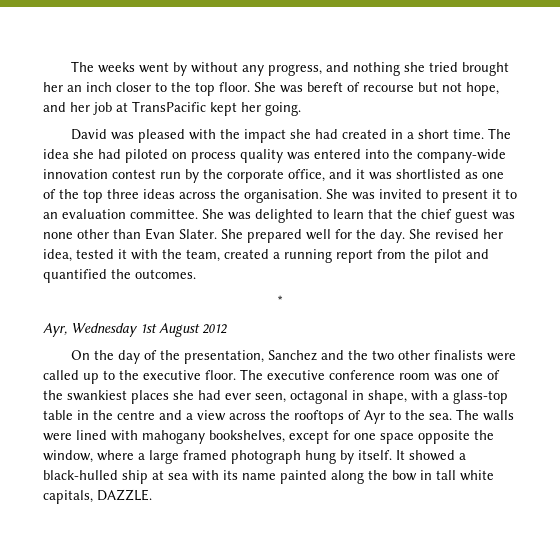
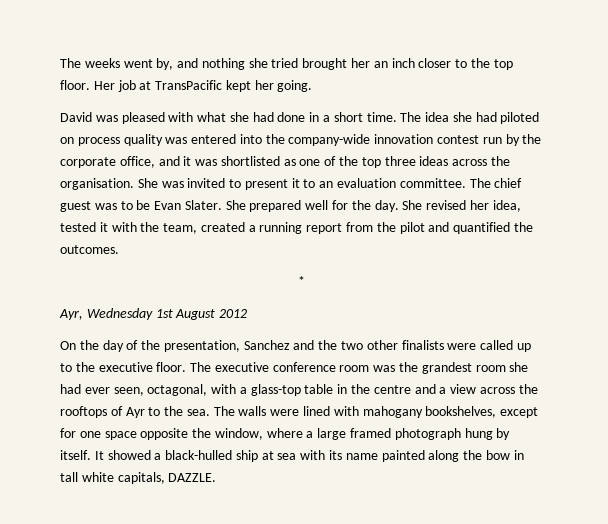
- The weeks went by without any progress, and nothing she tried brought her an inch closer to the top floor.
+ The weeks went by, and nothing she tried brought her an inch closer to the top floor.
- She was bereft of recourse but not hope, and her job at TransPacific kept her going.
+ Her job at TransPacific kept her going.
- David was pleased with the impact she had created in a short time.
+ David was pleased with what she had done in a short time.
- She was delighted to learn that the chief guest was none other than Evan Slater.
+ The chief guest was to be Evan Slater.
- The executive conference room was one of the swankiest places she had ever seen, octagonal in shape, with a glass-top table in the centre and a view across the rooftops of Ayr to the sea.
+ The executive conference room was the grandest room she had ever seen, octagonal, with a glass-top table in the centre and a view across the rooftops of Ayr to the sea.

